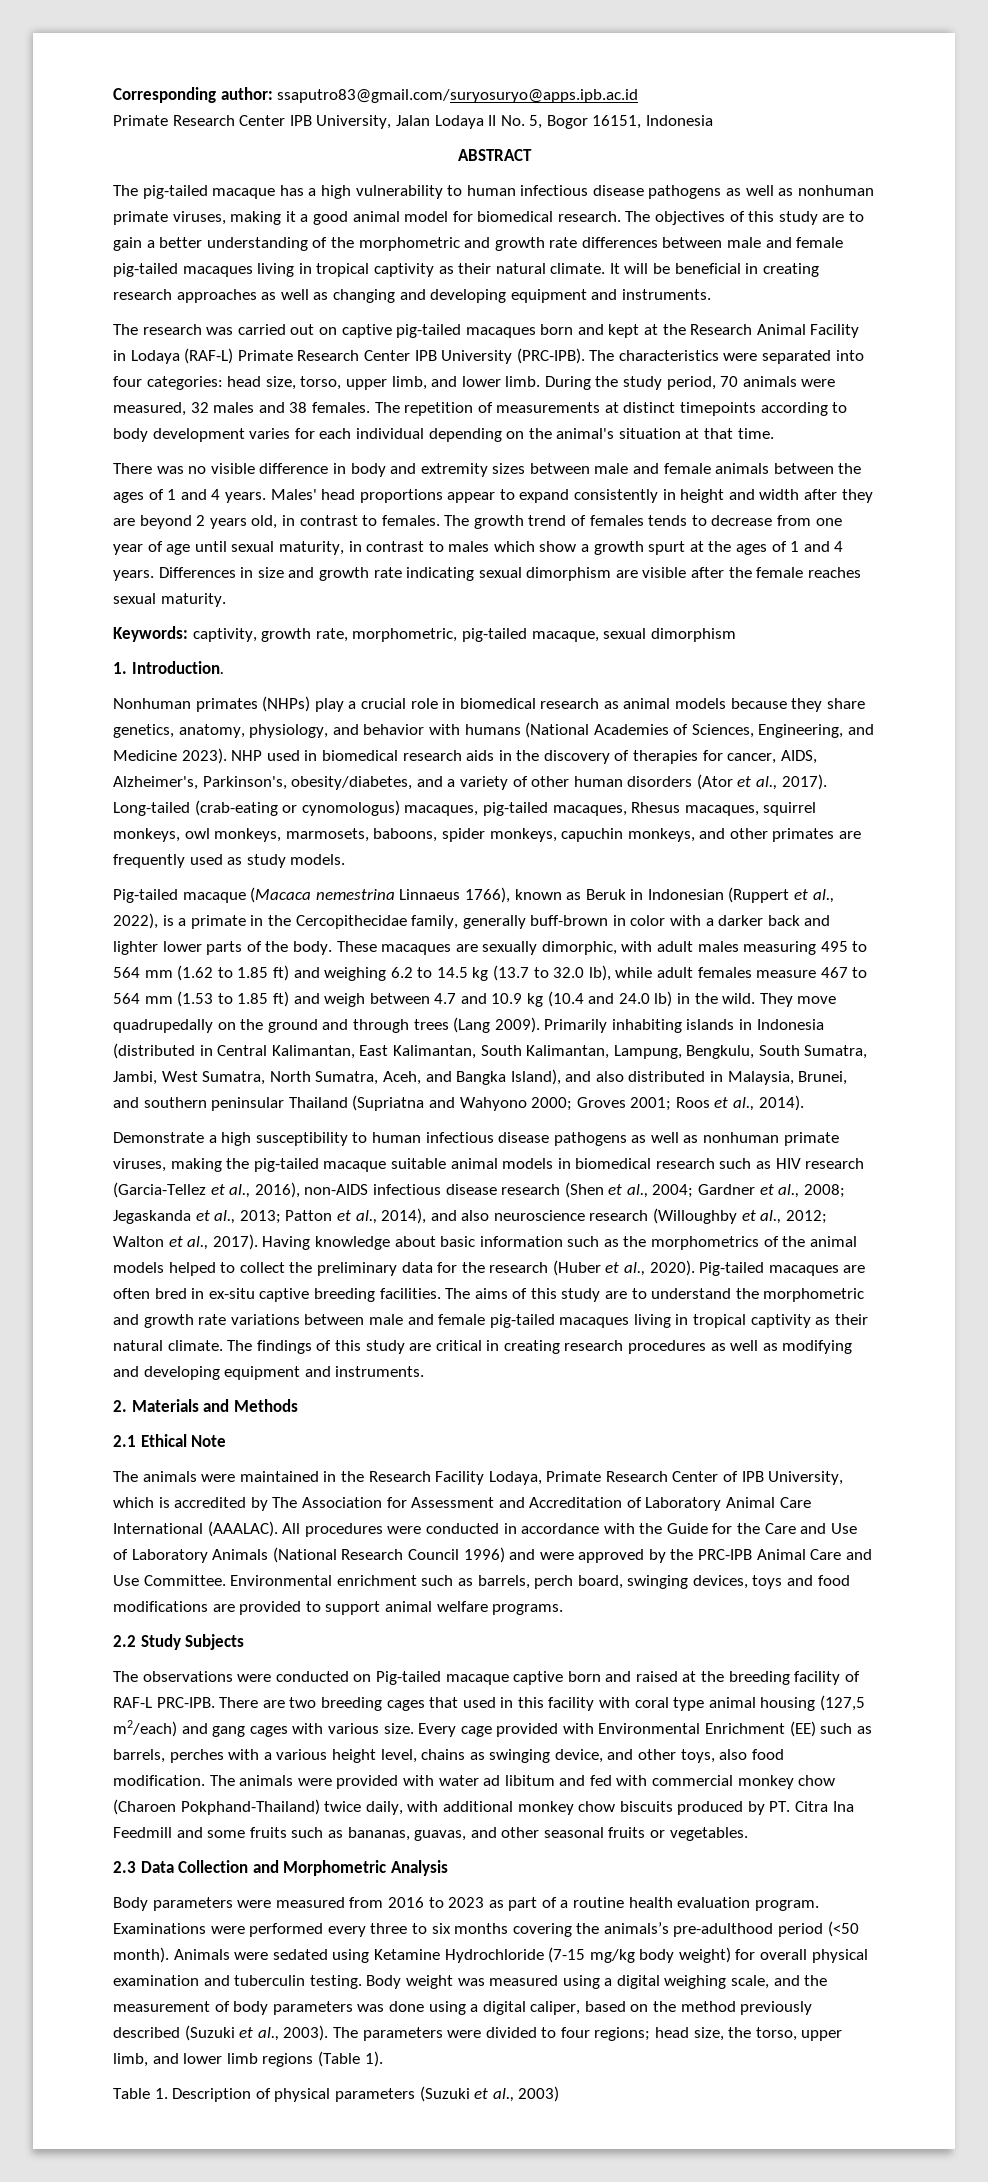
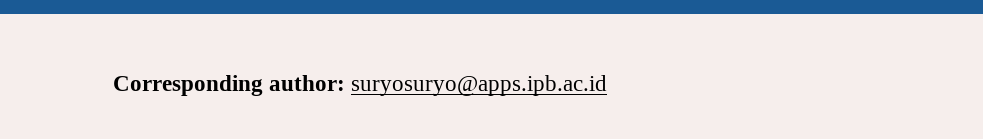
- Corresponding author: ssaputro83@gmail.com/suryosuryo@apps.ipb.ac.id
- Primate Research Center IPB University, Jalan Lodaya II No. 5, Bogor 16151, Indonesia
- ABSTRACT
- The pig-tailed macaque has a high vulnerability to human infectious disease pathogens as well as nonhuman primate viruses, making it a good animal model for biomedical research. The objectives of this study are to gain a better understanding of the morphometric and growth rate differences between male and female pig-tailed macaques living in tropical captivity as their natural climate. It will be beneficial in creating research approaches as well as changing and developing equipment and instruments.
- The research was carried out on captive pig-tailed macaques born and kept at the Research Animal Facility in Lodaya (RAF-L) Primate Research Center IPB University (PRC-IPB). The characteristics were separated into four categories: head size, torso, upper limb, and lower limb. During the study period, 70 animals were measured, 32 males and 38 females. The repetition of measurements at distinct timepoints according to body development varies for each individual depending on the animal's situation at that time.
- There was no visible difference in body and extremity sizes between male and female animals between the ages of 1 and 4 years. Males' head proportions appear to expand consistently in height and width after they are beyond 2 years old, in contrast to females. The growth trend of females tends to decrease from one year of age until sexual maturity, in contrast to males which show a growth spurt at the ages of 1 and 4 years. Differences in size and growth rate indicating sexual dimorphism are visible after the female reaches sexual maturity.
- Keywords: captivity, growth rate, morphometric, pig-tailed macaque, sexual dimorphism
- 1. Introduction.
- Nonhuman primates (NHPs) play a crucial role in biomedical research as animal models because they share genetics, anatomy, physiology, and behavior with humans (National Academies of Sciences, Engineering, and Medicine 2023). NHP used in biomedical research aids in the discovery of therapies for cancer, AIDS, Alzheimer's, Parkinson's, obesity/diabetes, and a variety of other human disorders (Ator et al., 2017). Long-tailed (crab-eating or cynomologus) macaques, pig-tailed macaques, Rhesus macaques, squirrel monkeys, owl monkeys, marmosets, baboons, spider monkeys, capuchin monkeys, and other primates are frequently used as study models.
- Pig-tailed macaque (Macaca nemestrina Linnaeus 1766), known as Beruk in Indonesian (Ruppert et al., 2022), is a primate in the Cercopithecidae family, generally buff-brown in color with a darker back and lighter lower parts of the body. These macaques are sexually dimorphic, with adult males measuring 495 to 564 mm (1.62 to 1.85 ft) and weighing 6.2 to 14.5 kg (13.7 to 32.0 lb), while adult females measure 467 to 564 mm (1.53 to 1.85 ft) and weigh between 4.7 and 10.9 kg (10.4 and 24.0 lb) in the wild. They move quadrupedally on the ground and through trees (Lang 2009). Primarily inhabiting islands in Indonesia (distributed in Central Kalimantan, East Kalimantan, South Kalimantan, Lampung, Bengkulu, South Sumatra, Jambi, West Sumatra, North Sumatra, Aceh, and Bangka Island), and also distributed in Malaysia, Brunei, and southern peninsular Thailand (Supriatna and Wahyono 2000; Groves 2001; Roos et al., 2014).
- Demonstrate a high susceptibility to human infectious disease pathogens as well as nonhuman primate viruses, making the pig-tailed macaque suitable animal models in biomedical research such as HIV research (Garcia-Tellez et al., 2016), non-AIDS infectious disease research (Shen et al., 2004; Gardner et al., 2008; Jegaskanda et al., 2013; Patton et al., 2014), and also neuroscience research (Willoughby et al., 2012; Walton et al., 2017). Having knowledge about basic information such as the morphometrics of the animal models helped to collect the preliminary data for the research (Huber et al., 2020). Pig-tailed macaques are often bred in ex-situ captive breeding facilities. The aims of this study are to understand the morphometric and growth rate variations between male and female pig-tailed macaques living in tropical captivity as their natural climate. The findings of this study are critical in creating research procedures as well as modifying and developing equipment and instruments.
- 2. Materials and Methods
- 2.1 Ethical Note
- The animals were maintained in the Research Facility Lodaya, Primate Research Center of IPB University, which is accredited by The Association for Assessment and Accreditation of Laboratory Animal Care International (AAALAC). All procedures were conducted in accordance with the Guide for the Care and Use of Laboratory Animals (National Research Council 1996) and were approved by the PRC-IPB Animal Care and Use Committee. Environmental enrichment such as barrels, perch board, swinging devices, toys and food modifications are provided to support animal welfare programs.
- 2.2 Study Subjects
- The observations were conducted on Pig-tailed macaque captive born and raised at the breeding facility of RAF-L PRC-IPB. There are two breeding cages that used in this facility with coral type animal housing (127,5 m2/each) and gang cages with various size. Every cage provided with Environmental Enrichment (EE) such as barrels, perches with a various height level, chains as swinging device, and other toys, also food modification. The animals were provided with water ad libitum and fed with commercial monkey chow (Charoen Pokphand-Thailand) twice daily, with additional monkey chow biscuits produced by PT. Citra Ina Feedmill and some fruits such as bananas, guavas, and other seasonal fruits or vegetables.
- 2.3 Data Collection and Morphometric Analysis
- Body parameters were measured from 2016 to 2023 as part of a routine health evaluation program. Examinations were performed every three to six months covering the animals’s pre-adulthood period (<50 month). Animals were sedated using Ketamine Hydrochloride (7-15 mg/kg body weight) for overall physical examination and tuberculin testing. Body weight was measured using a digital weighing scale, and the measurement of body parameters was done using a digital caliper, based on the method previously described (Suzuki et al., 2003). The parameters were divided to four regions; head size, the torso, upper limb, and lower limb regions (Table 1).
- Table 1. Description of physical parameters (Suzuki et al., 2003)
+ Corresponding author: suryosuryo@apps.ipb.ac.id

